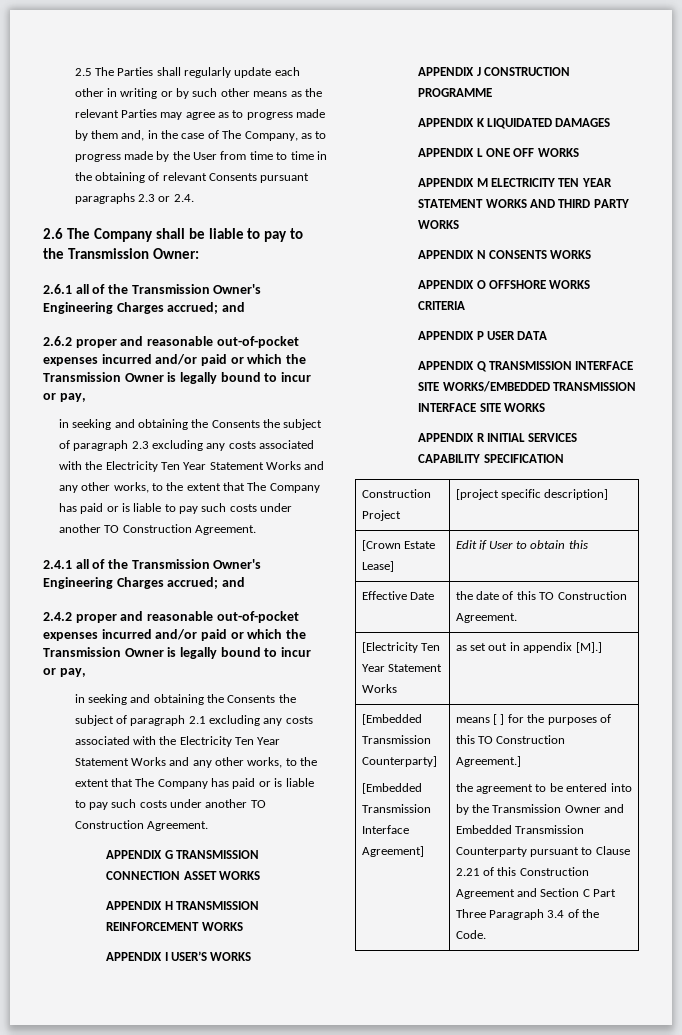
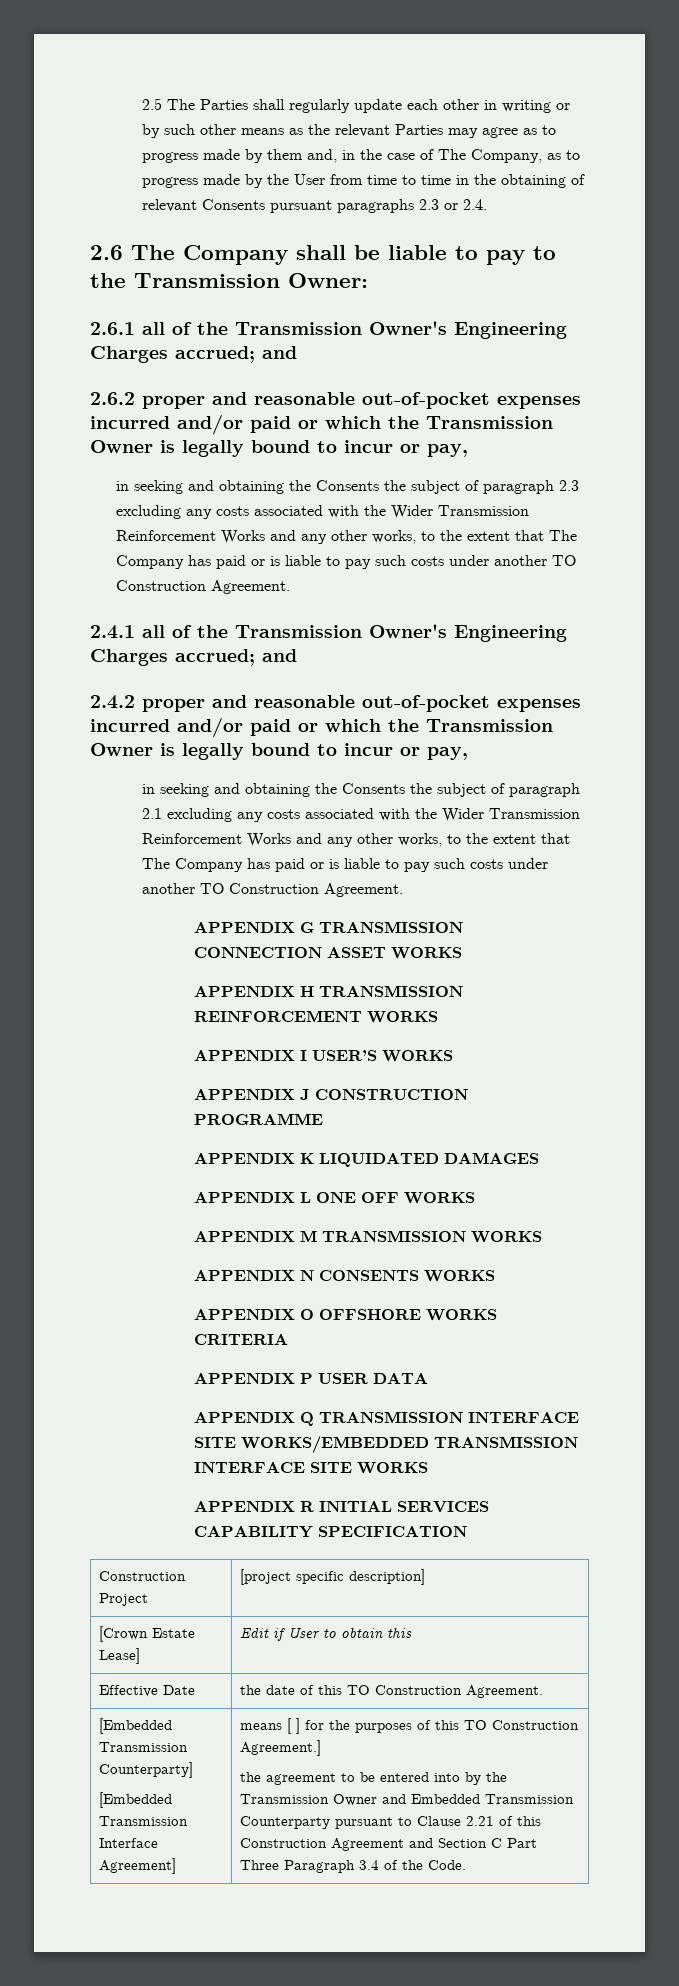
- in seeking and obtaining the Consents the subject of paragraph 2.3 excluding any costs associated with the Electricity Ten Year Statement Works and any other works, to the extent that The Company has paid or is liable to pay such costs under another TO Construction Agreement.
+ in seeking and obtaining the Consents the subject of paragraph 2.3 excluding any costs associated with the Wider Transmission Reinforcement Works and any other works, to the extent that The Company has paid or is liable to pay such costs under another TO Construction Agreement.
- in seeking and obtaining the Consents the subject of paragraph 2.1 excluding any costs associated with the Electricity Ten Year Statement Works and any other works, to the extent that The Company has paid or is liable to pay such costs under another TO Construction Agreement.
+ in seeking and obtaining the Consents the subject of paragraph 2.1 excluding any costs associated with the Wider Transmission Reinforcement Works and any other works, to the extent that The Company has paid or is liable to pay such costs under another TO Construction Agreement.
- APPENDIX M ELECTRICITY TEN YEAR STATEMENT WORKS AND THIRD PARTY WORKS
+ APPENDIX M TRANSMISSION WORKS
- [Electricity Ten Year Statement Works | as set out in appendix [M].]

